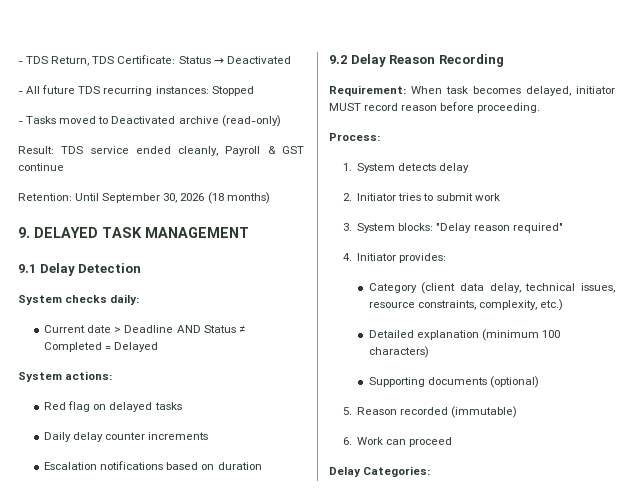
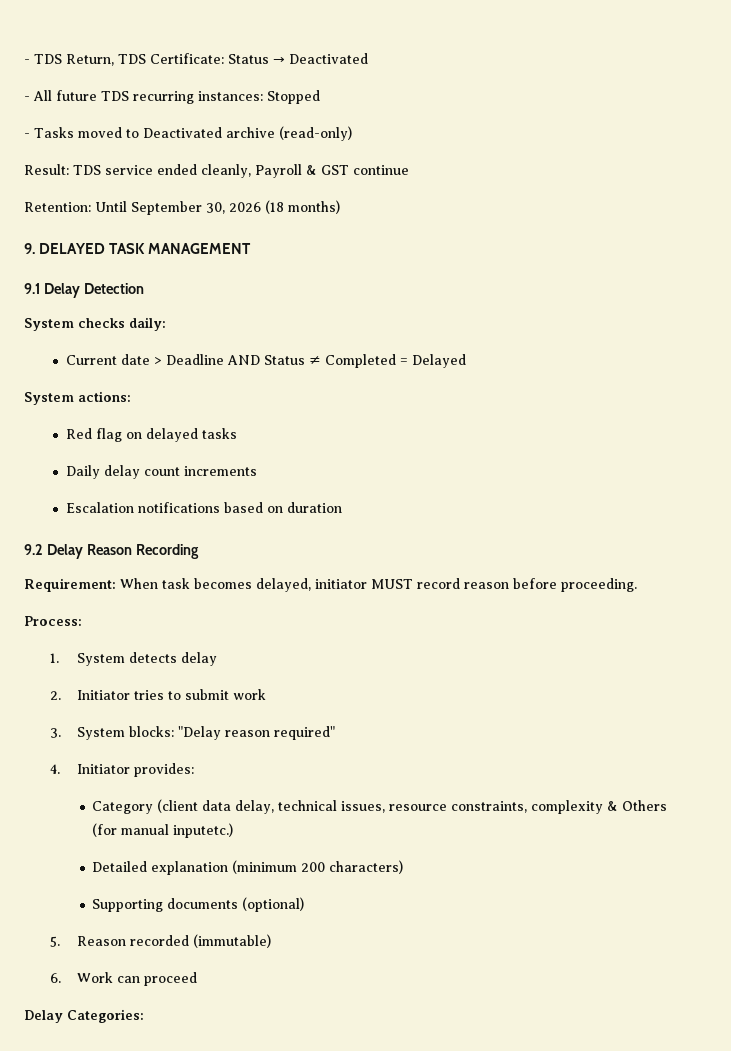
- Daily delay counter increments
+ Daily delay count increments
- Category (client data delay, technical issues, resource constraints, complexity, etc.)
+ Category (client data delay, technical issues, resource constraints, complexity & Others (for manual inputetc.)
- Detailed explanation (minimum 100 characters)
+ Detailed explanation (minimum 200 characters)

